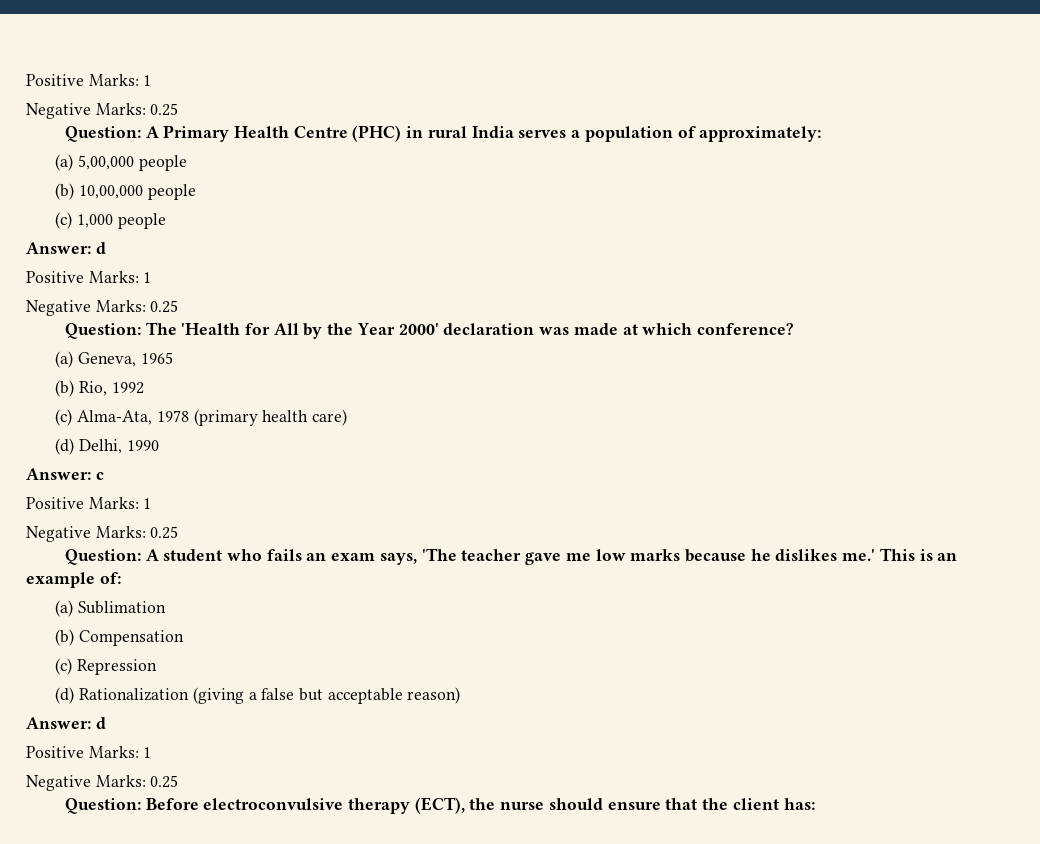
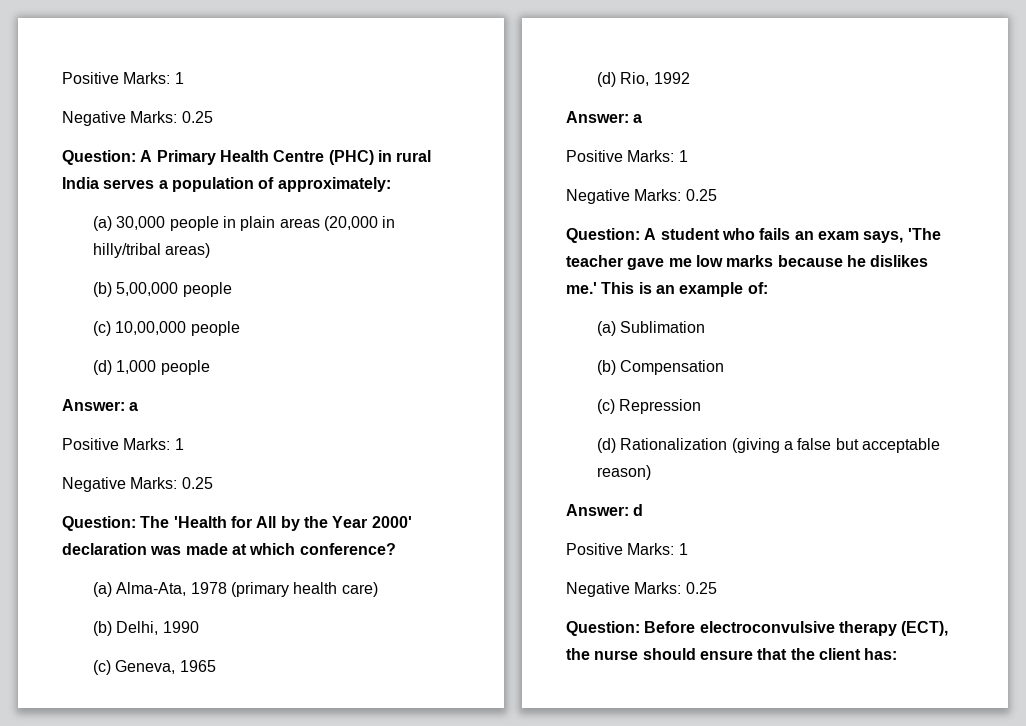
- (a) 5,00,000 people
+ (a) 30,000 people in plain areas (20,000 in hilly/tribal areas)
+ (b) 5,00,000 people
- (b) 10,00,000 people
+ (c) 10,00,000 people
- (c) 1,000 people
- Answer: d
+ (d) 1,000 people
+ Answer: a
- (a) Geneva, 1965
- (b) Rio, 1992
- (c) Alma-Ata, 1978 (primary health care)
+ (a) Alma-Ata, 1978 (primary health care)
- (d) Delhi, 1990
+ (b) Delhi, 1990
- Answer: c
+ (c) Geneva, 1965
+ (d) Rio, 1992
+ Answer: a

